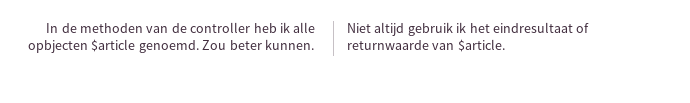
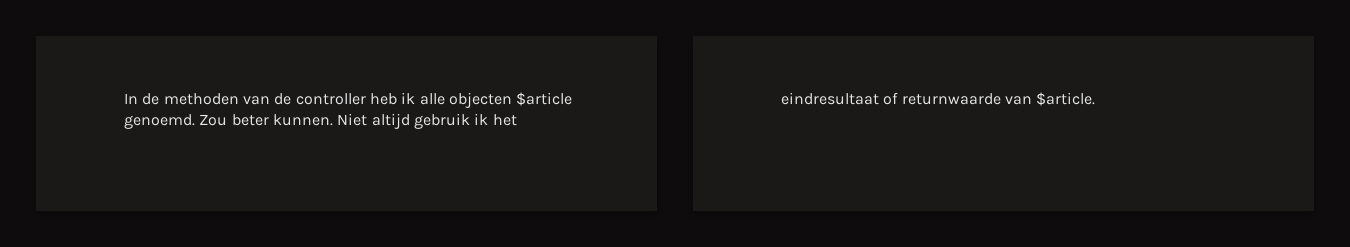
- In de methoden van de controller heb ik alle opbjecten $article genoemd.
+ In de methoden van de controller heb ik alle objecten $article genoemd.

